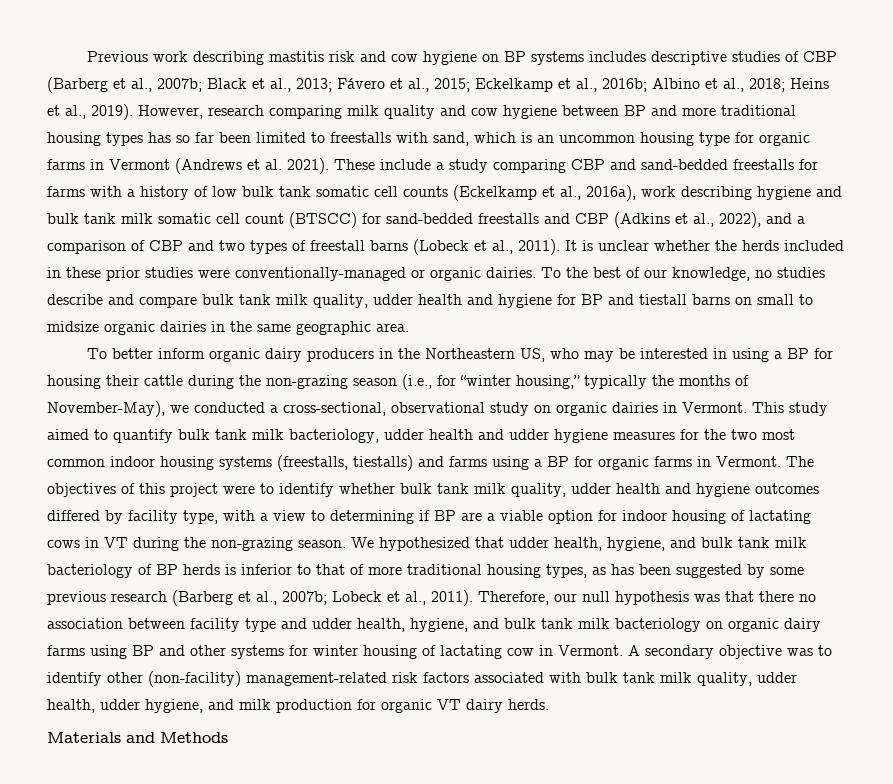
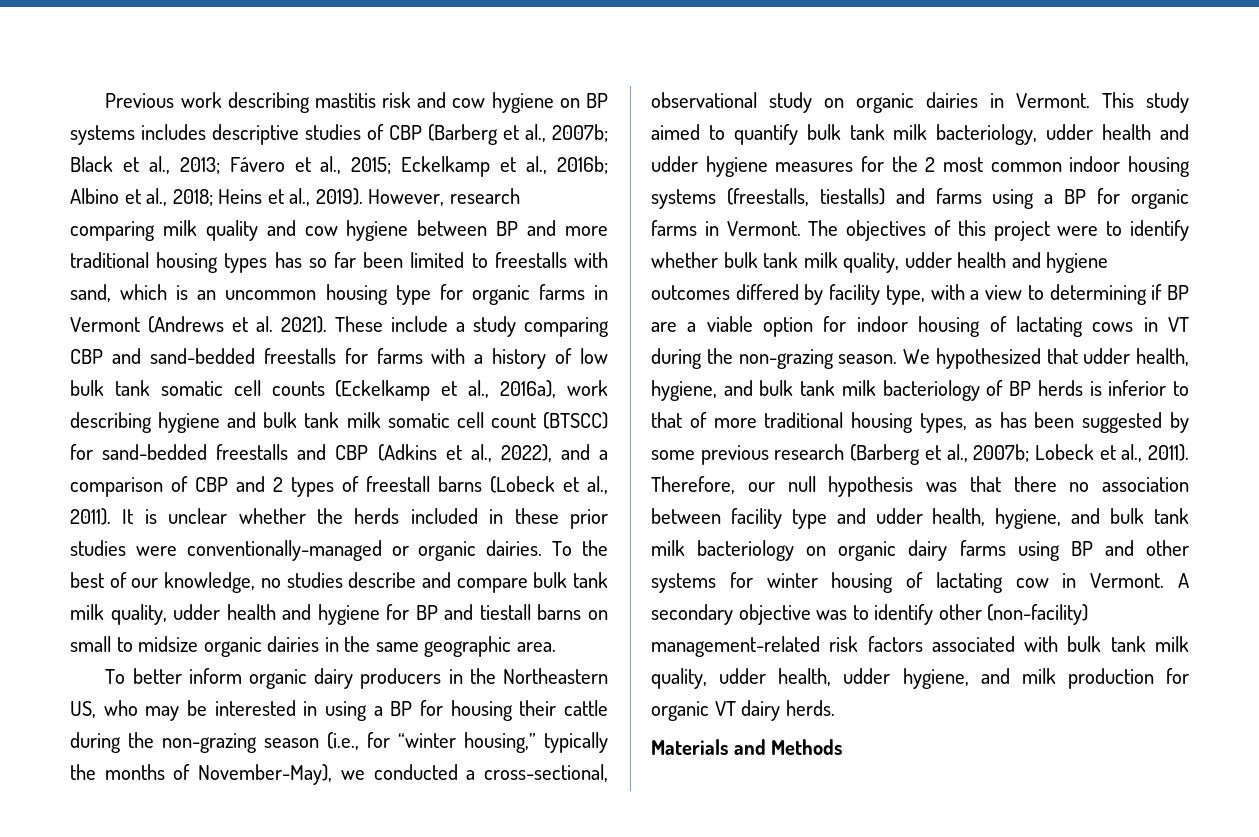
- These include a study comparing CBP and sand-bedded freestalls for farms with a history of low bulk tank somatic cell counts (Eckelkamp et al., 2016a), work describing hygiene and bulk tank milk somatic cell count (BTSCC) for sand-bedded freestalls and CBP (Adkins et al., 2022), and a comparison of CBP and two types of freestall barns (Lobeck et al., 2011).
+ These include a study comparing CBP and sand-bedded freestalls for farms with a history of low bulk tank somatic cell counts (Eckelkamp et al., 2016a), work describing hygiene and bulk tank milk somatic cell count (BTSCC) for sand-bedded freestalls and CBP (Adkins et al., 2022), and a comparison of CBP and 2 types of freestall barns (Lobeck et al., 2011).
- This study aimed to quantify bulk tank milk bacteriology, udder health and udder hygiene measures for the two most common indoor housing systems (freestalls, tiestalls) and farms using a BP for organic farms in Vermont.
+ This study aimed to quantify bulk tank milk bacteriology, udder health and udder hygiene measures for the 2 most common indoor housing systems (freestalls, tiestalls) and farms using a BP for organic farms in Vermont.

